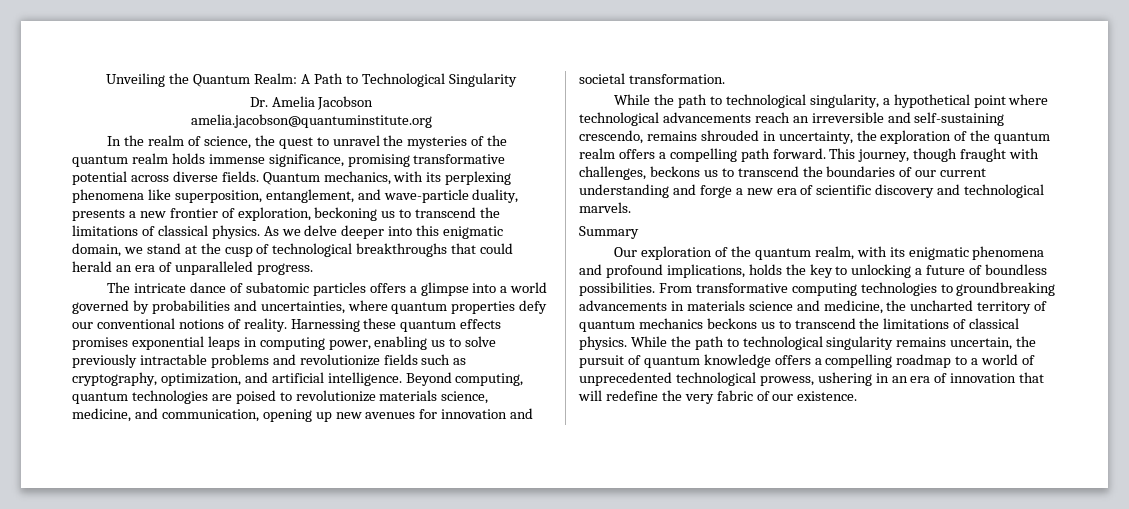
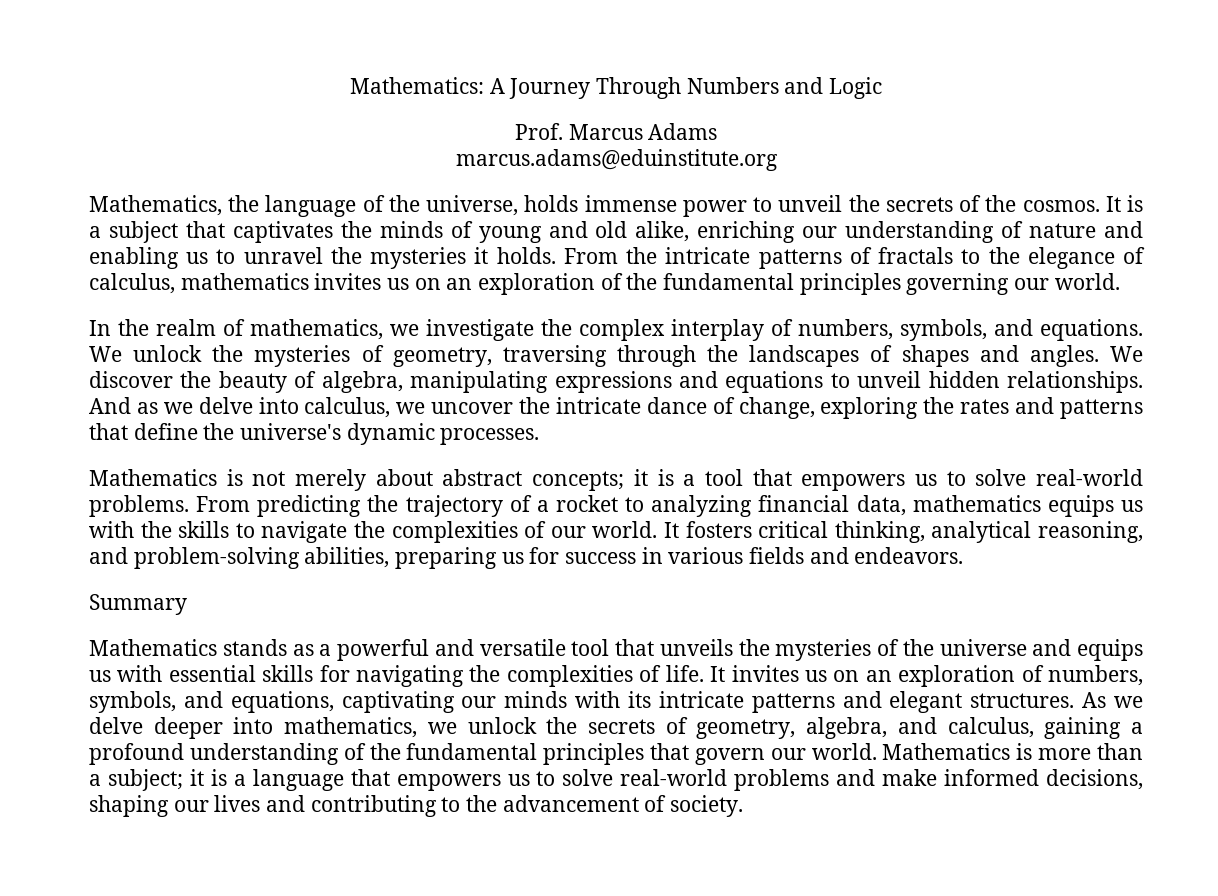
- Unveiling the Quantum Realm: A Path to Technological Singularity
- Dr. Amelia Jacobson
- amelia.jacobson@quantuminstitute.org
- In the realm of science, the quest to unravel the mysteries of the quantum realm holds immense significance, promising transformative potential across diverse fields. Quantum mechanics, with its perplexing phenomena like superposition, entanglement, and wave-particle duality, presents a new frontier of exploration, beckoning us to transcend the limitations of classical physics.
+ Mathematics: A Journey Through Numbers and Logic
+ Prof. Marcus Adams
+ marcus.adams@eduinstitute.org
+ Mathematics, the language of the universe, holds immense power to unveil the secrets of the cosmos. It is a subject that captivates the minds of young and old alike, enriching our understanding of nature and enabling us to unravel the mysteries it holds. From the intricate patterns of fractals to the elegance of calculus, mathematics invites us on an exploration of the fundamental principles governing our world.
+ In the realm of mathematics, we investigate the complex interplay of numbers, symbols, and equations. We unlock the mysteries of geometry, traversing through the landscapes of shapes and angles. We discover the beauty of algebra, manipulating expressions and equations to unveil hidden relationships. And as we delve into calculus, we uncover the intricate dance of change, exploring the rates and patterns that define the universe's dynamic processes.
+ Mathematics is not merely about abstract concepts; it is a tool that empowers us to solve real-world problems. From predicting the trajectory of a rocket to analyzing financial data, mathematics equips us with the skills to navigate the complexities of our world. It fosters critical thinking, analytical reasoning, and problem-solving abilities, preparing us for success in various fields and endeavors.
+ Summary
+ Mathematics stands as a powerful and versatile tool that unveils the mysteries of the universe and equips us with essential skills for navigating the complexities of life. It invites us on an exploration of numbers, symbols, and equations, captivating our minds with its intricate patterns and elegant structures.
- As we delve deeper into this enigmatic domain, we stand at the cusp of technological breakthroughs that could herald an era of unparalleled progress.
- The intricate dance of subatomic particles offers a glimpse into a world governed by probabilities and uncertainties, where quantum properties defy our conventional notions of reality. Harnessing these quantum effects promises exponential leaps in computing power, enabling us to solve previously intractable problems and revolutionize fields such as cryptography, optimization, and artificial intelligence. Beyond computing, quantum technologies are poised to revolutionize materials science, medicine, and communication, opening up new avenues for innovation and societal transformation.
- While the path to technological singularity, a hypothetical point where technological advancements reach an irreversible and self-sustaining crescendo, remains shrouded in uncertainty, the exploration of the quantum realm offers a compelling path forward. This journey, though fraught with challenges, beckons us to transcend the boundaries of our current understanding and forge a new era of scientific discovery and technological marvels.
- Summary
- Our exploration of the quantum realm, with its enigmatic phenomena and profound implications, holds the key to unlocking a future of boundless possibilities. From transformative computing technologies to groundbreaking advancements in materials science and medicine, the uncharted territory of quantum mechanics beckons us to transcend the limitations of classical physics. While the path to technological singularity remains uncertain, the pursuit of quantum knowledge offers a compelling roadmap to a world of unprecedented technological prowess, ushering in an era of innovation that will redefine the very fabric of our existence.
+ As we delve deeper into mathematics, we unlock the secrets of geometry, algebra, and calculus, gaining a profound understanding of the fundamental principles that govern our world. Mathematics is more than a subject; it is a language that empowers us to solve real-world problems and make informed decisions, shaping our lives and contributing to the advancement of society.

